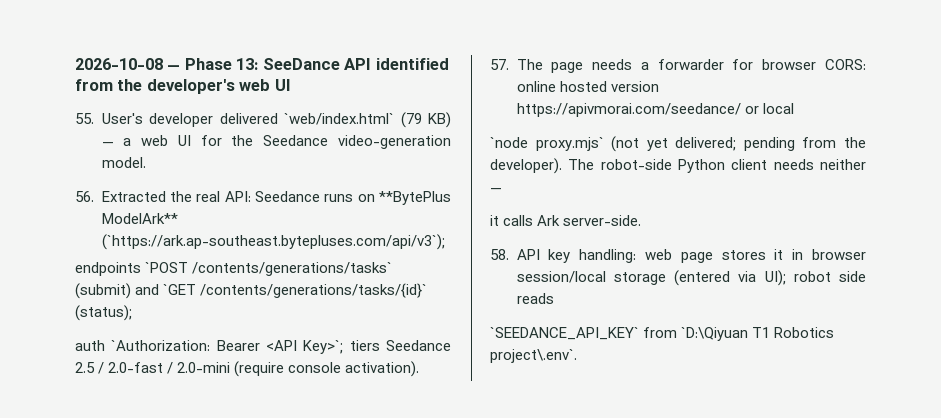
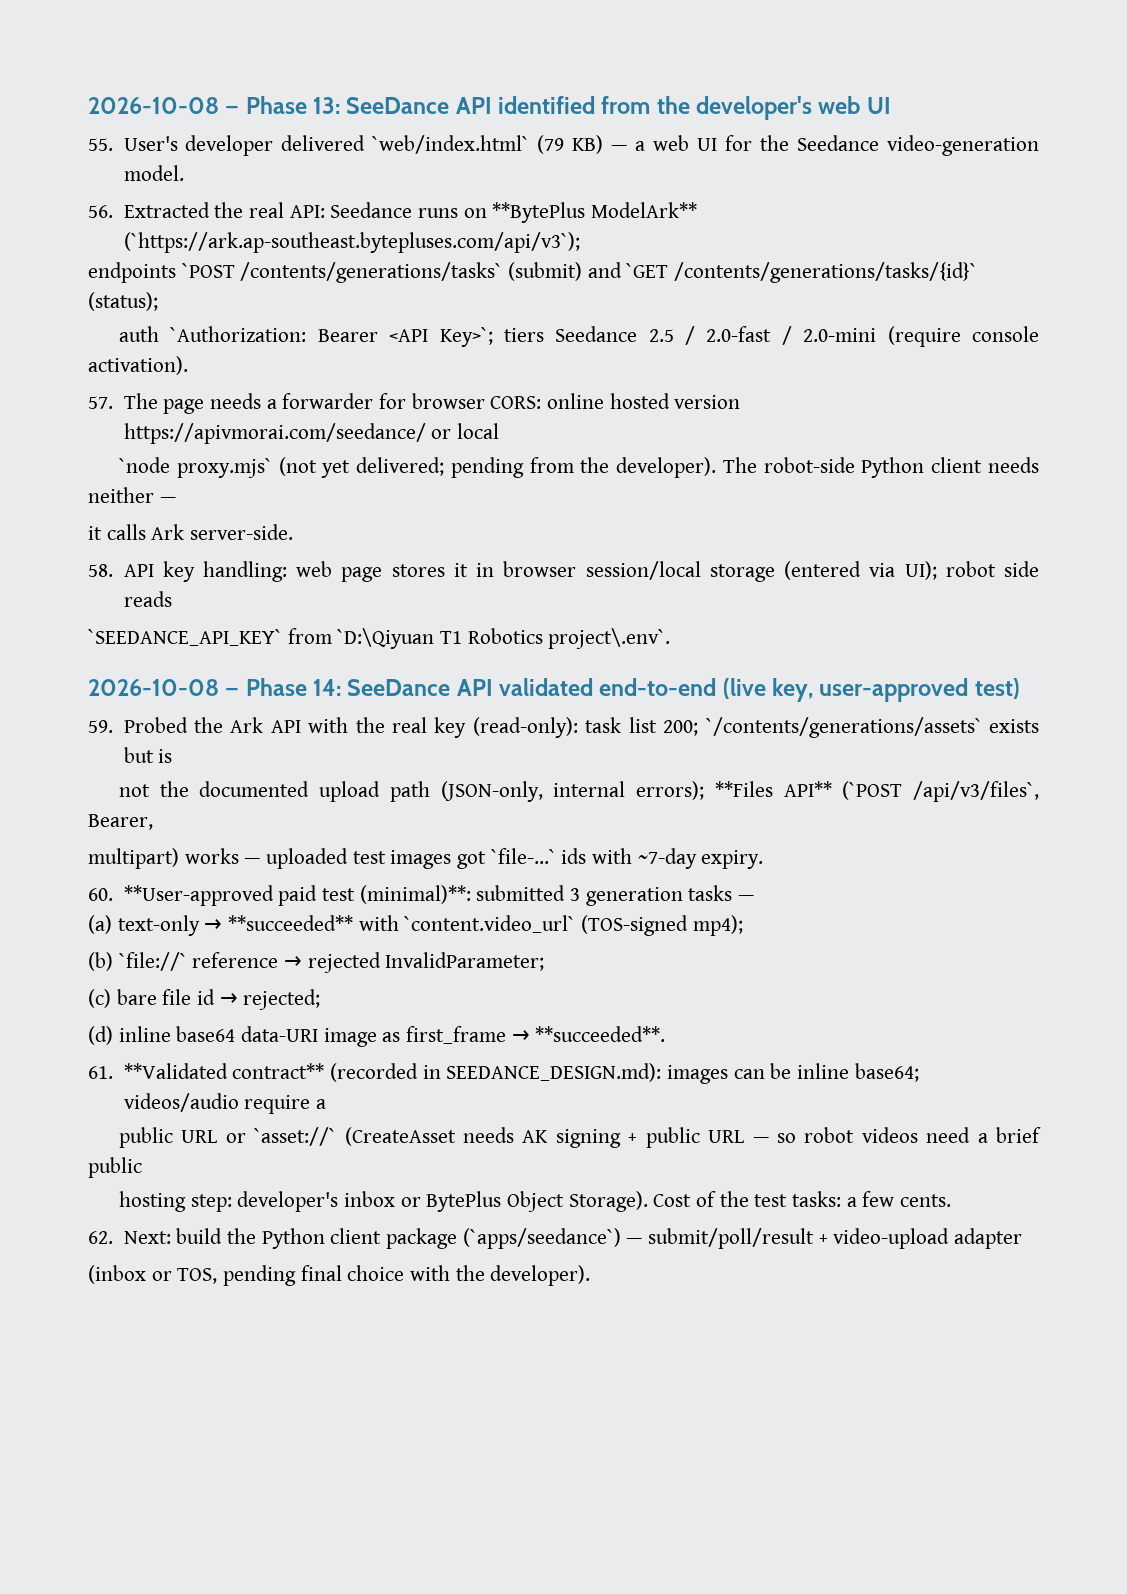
+ 2026-10-08 — Phase 14: SeeDance API validated end-to-end (live key, user-approved test)
+ 59. Probed the Ark API with the real key (read-only): task list 200; `/contents/generations/assets` exists but is
+ not the documented upload path (JSON-only, internal errors); **Files API** (`POST /api/v3/files`, Bearer,
+ multipart) works — uploaded test images got `file-...` ids with ~7-day expiry.
+ 60. **User-approved paid test (minimal)**: submitted 3 generation tasks —
+ (a) text-only → **succeeded** with `content.video_url` (TOS-signed mp4);
+ (b) `file://` reference → rejected InvalidParameter;
+ (c) bare file id → rejected;
+ (d) inline base64 data-URI image as first_frame → **succeeded**.
+ 61. **Validated contract** (recorded in SEEDANCE_DESIGN.md): images can be inline base64; videos/audio require a
+ public URL or `asset://` (CreateAsset needs AK signing + public URL — so robot videos need a brief public
+ hosting step: developer's inbox or BytePlus Object Storage). Cost of the test tasks: a few cents.
+ 62. Next: build the Python client package (`apps/seedance`) — submit/poll/result + video-upload adapter
+ (inbox or TOS, pending final choice with the developer).

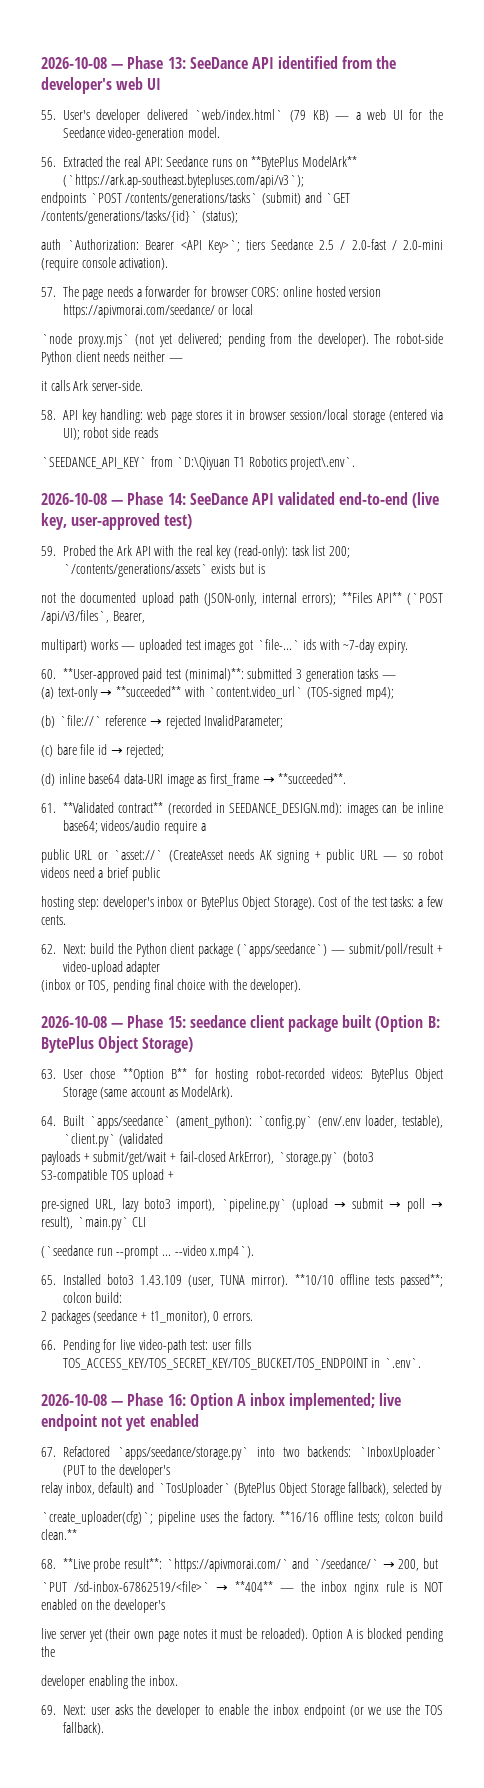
+ 2026-10-08 — Phase 15: seedance client package built (Option B: BytePlus Object Storage)
+ 63. User chose **Option B** for hosting robot-recorded videos: BytePlus Object Storage (same account as ModelArk).
+ 64. Built `apps/seedance` (ament_python): `config.py` (env/.env loader, testable), `client.py` (validated
+ payloads + submit/get/wait + fail-closed ArkError), `storage.py` (boto3 S3-compatible TOS upload +
+ pre-signed URL, lazy boto3 import), `pipeline.py` (upload → submit → poll → result), `main.py` CLI
+ (`seedance run --prompt ... --video x.mp4`).
+ 65. Installed boto3 1.43.109 (user, TUNA mirror). **10/10 offline tests passed**; colcon build:
+ 2 packages (seedance + t1_monitor), 0 errors.
+ 66. Pending for live video-path test: user fills TOS_ACCESS_KEY/TOS_SECRET_KEY/TOS_BUCKET/TOS_ENDPOINT in `.env`.
+ 2026-10-08 — Phase 16: Option A inbox implemented; live endpoint not yet enabled
+ 67. Refactored `apps/seedance/storage.py` into two backends: `InboxUploader` (PUT to the developer's
+ relay inbox, default) and `TosUploader` (BytePlus Object Storage fallback), selected by
+ `create_uploader(cfg)`; pipeline uses the factory. **16/16 offline tests; colcon build clean.**
+ 68. **Live probe result**: `https://apivmorai.com/` and `/seedance/` → 200, but
+ `PUT /sd-inbox-67862519/<file>` → **404** — the inbox nginx rule is NOT enabled on the developer's
+ live server yet (their own page notes it must be reloaded). Option A is blocked pending the
+ developer enabling the inbox.
+ 69. Next: user asks the developer to enable the inbox endpoint (or we use the TOS fallback).

